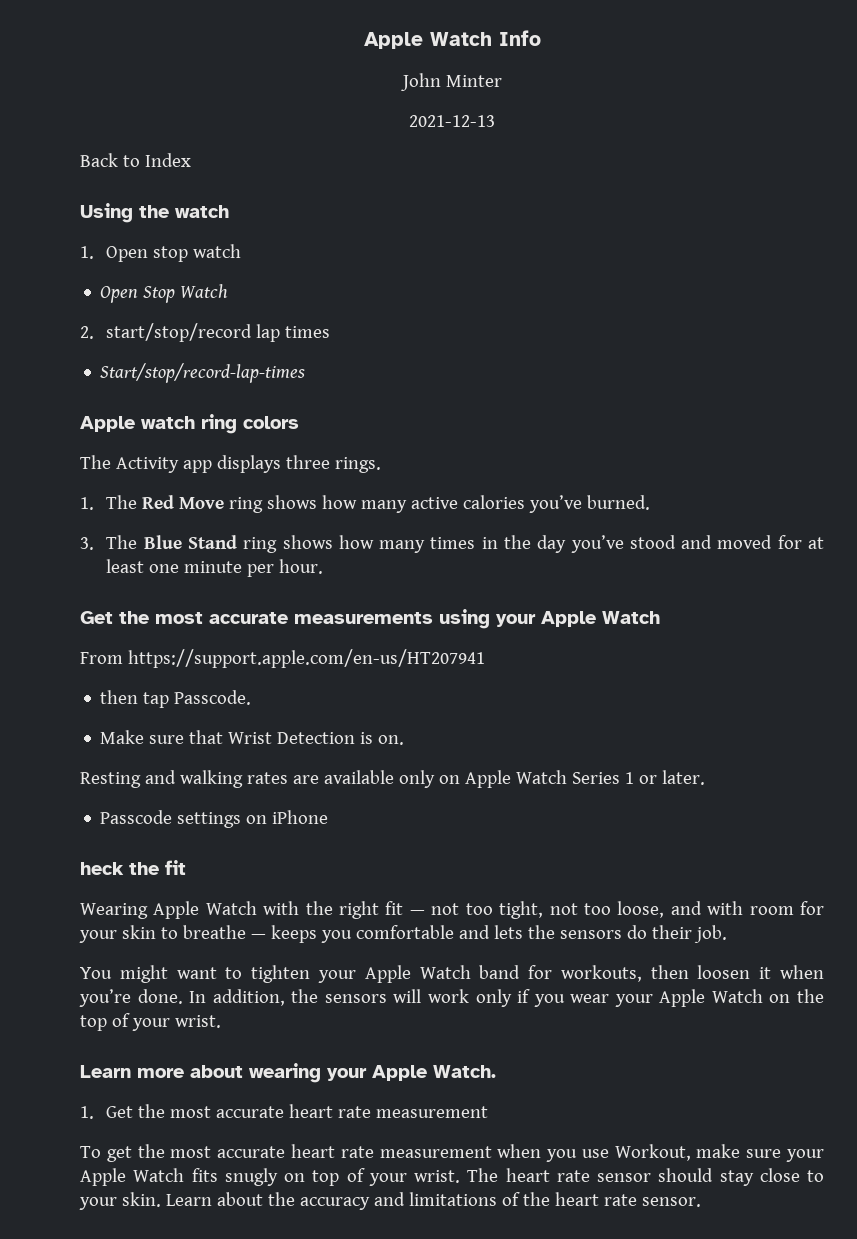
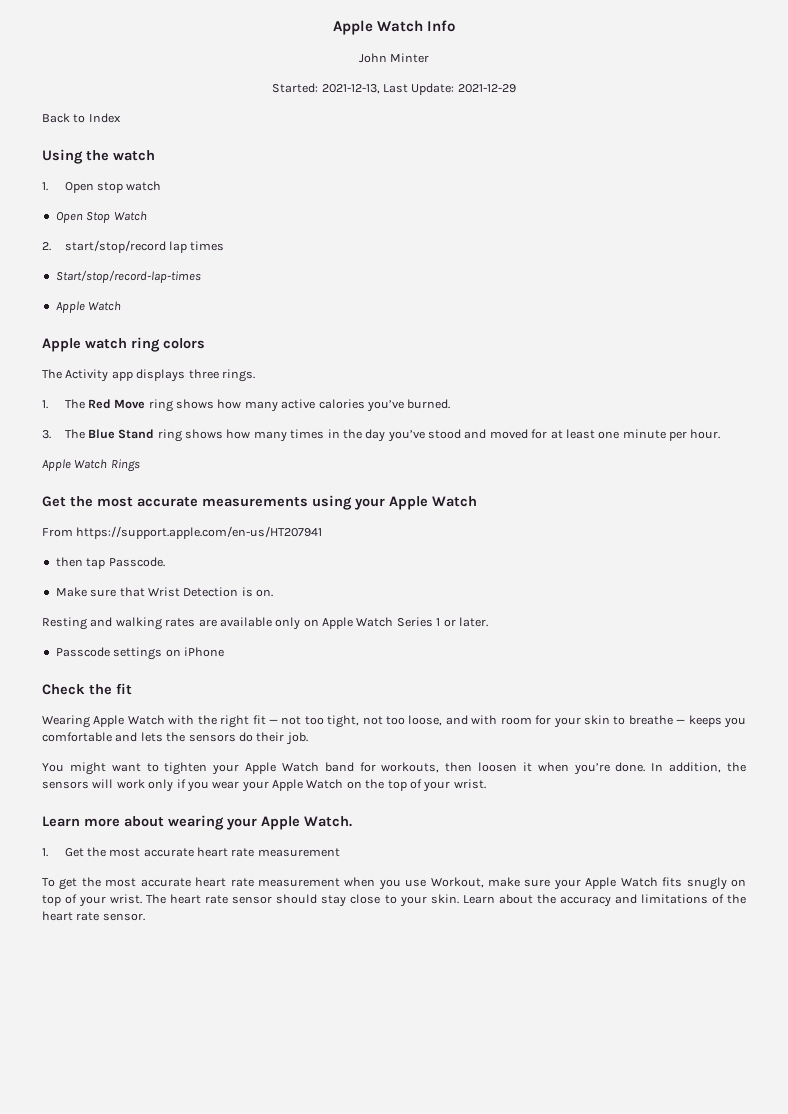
- 2021-12-13
+ Started: 2021-12-13, Last Update: 2021-12-29
  Start/stop/record-lap-times
+ Apple Watch
+ Apple Watch Rings
- heck the fit
+ Check the fit

